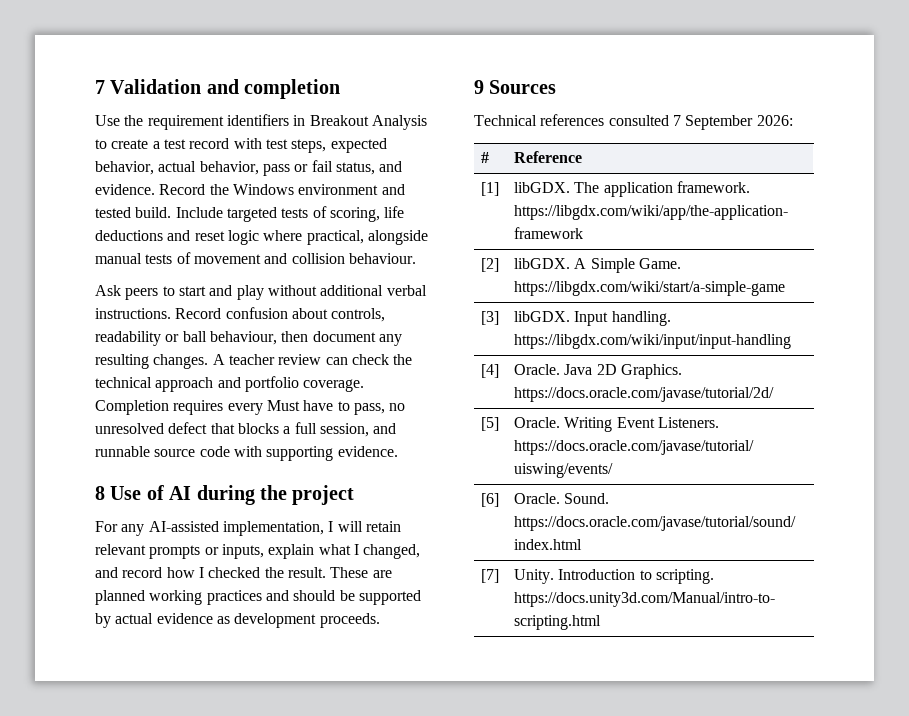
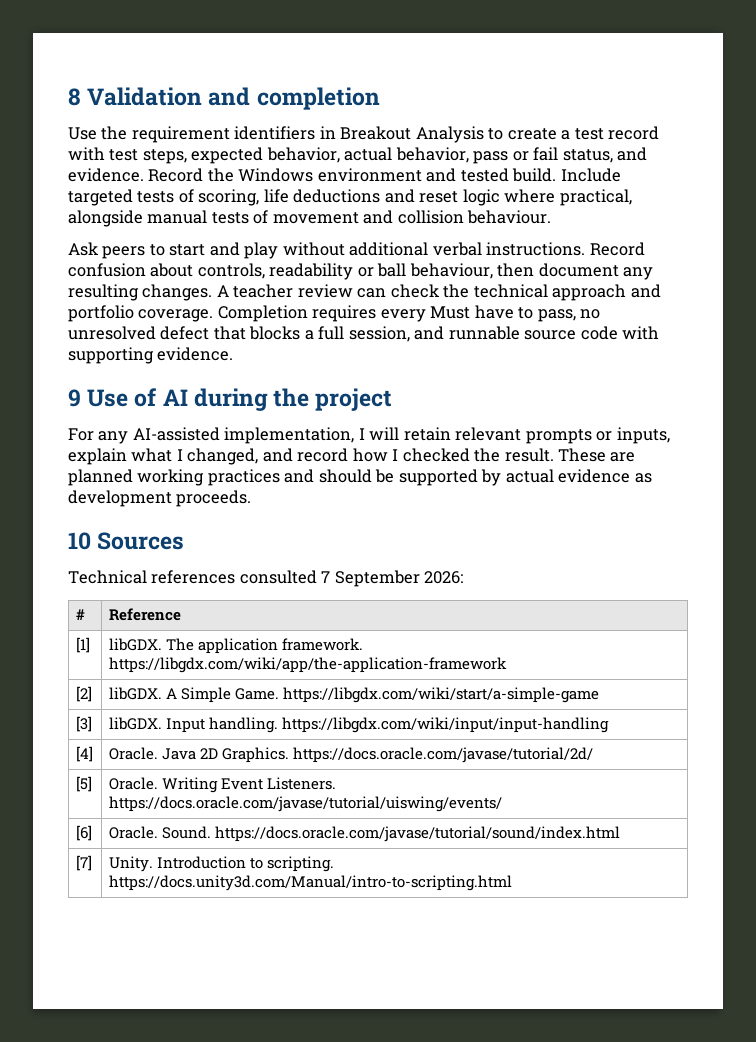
- 7 Validation and completion
+ 8 Validation and completion
- 8 Use of AI during the project
+ 9 Use of AI during the project
- 9 Sources
+ 10 Sources

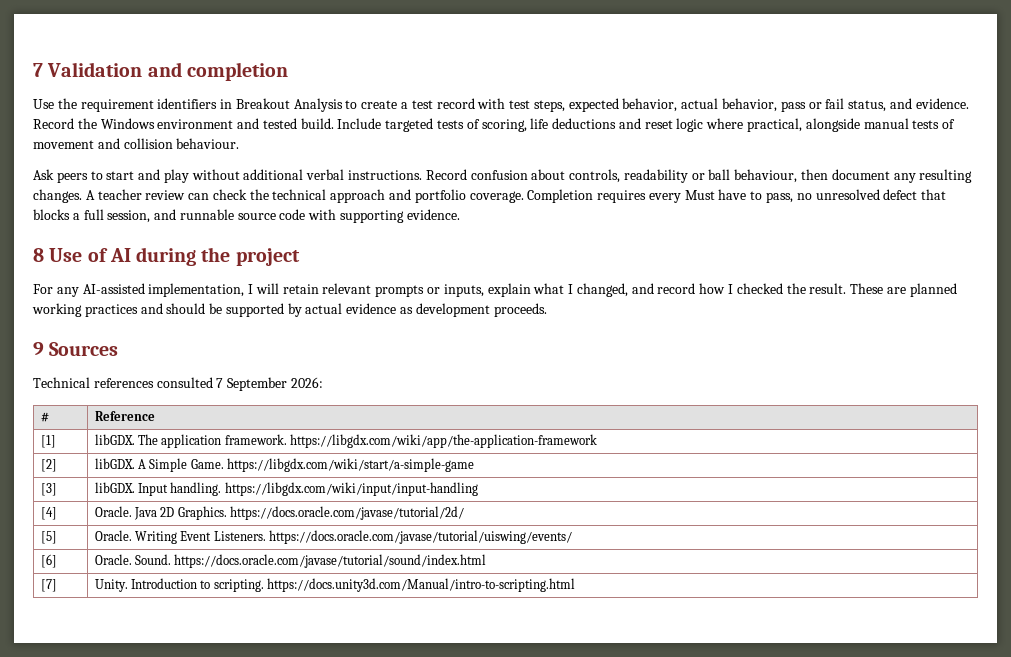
- 8 Validation and completion
+ 7 Validation and completion
- 9 Use of AI during the project
+ 8 Use of AI during the project
- 10 Sources
+ 9 Sources

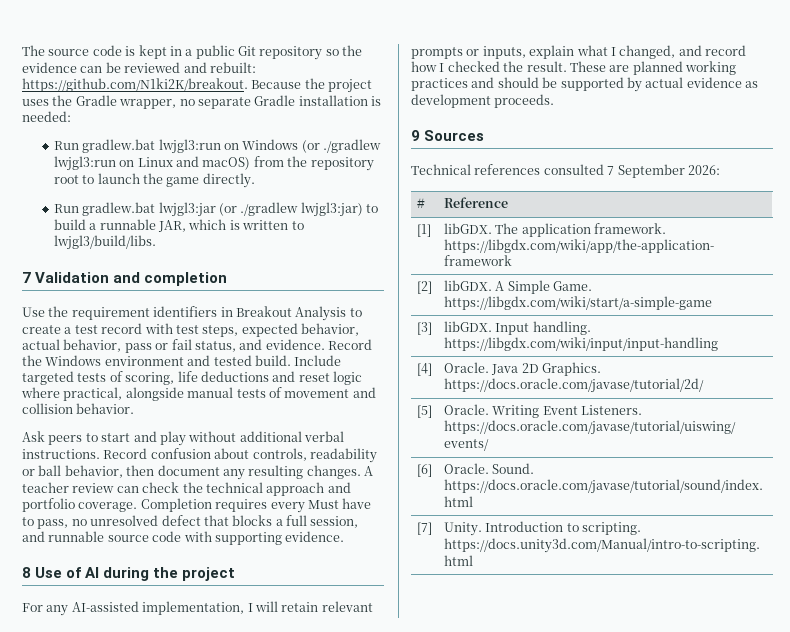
+ The source code is kept in a public Git repository so the evidence can be reviewed and rebuilt: https://github.com/N1ki2K/breakout. Because the project uses the Gradle wrapper, no separate Gradle installation is needed:
+ Run gradlew.bat lwjgl3:run on Windows (or ./gradlew lwjgl3:run on Linux and macOS) from the repository root to launch the game directly.
+ Run gradlew.bat lwjgl3:jar (or ./gradlew lwjgl3:jar) to build a runnable JAR, which is written to lwjgl3/build/libs.
- Include targeted tests of scoring, life deductions and reset logic where practical, alongside manual tests of movement and collision behaviour.
+ Include targeted tests of scoring, life deductions and reset logic where practical, alongside manual tests of movement and collision behavior.
- Record confusion about controls, readability or ball behaviour, then document any resulting changes.
+ Record confusion about controls, readability or ball behavior, then document any resulting changes.

